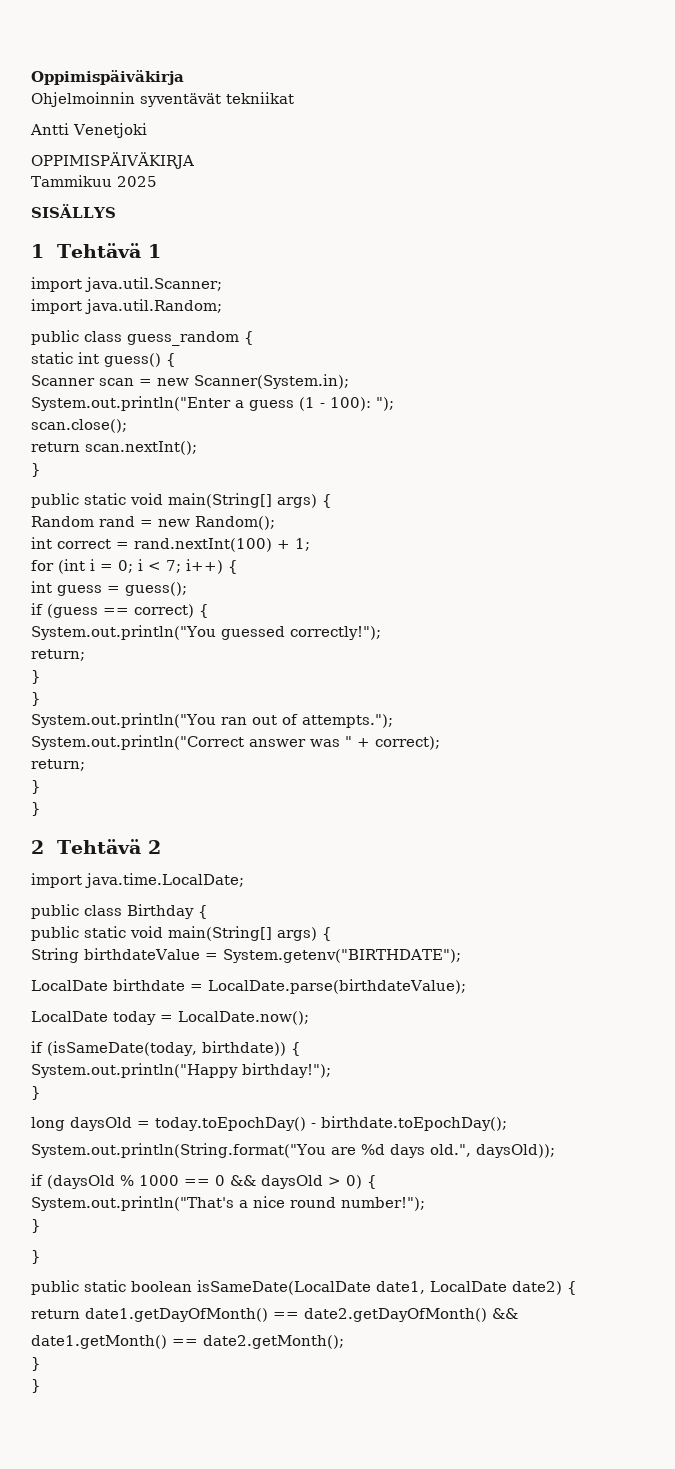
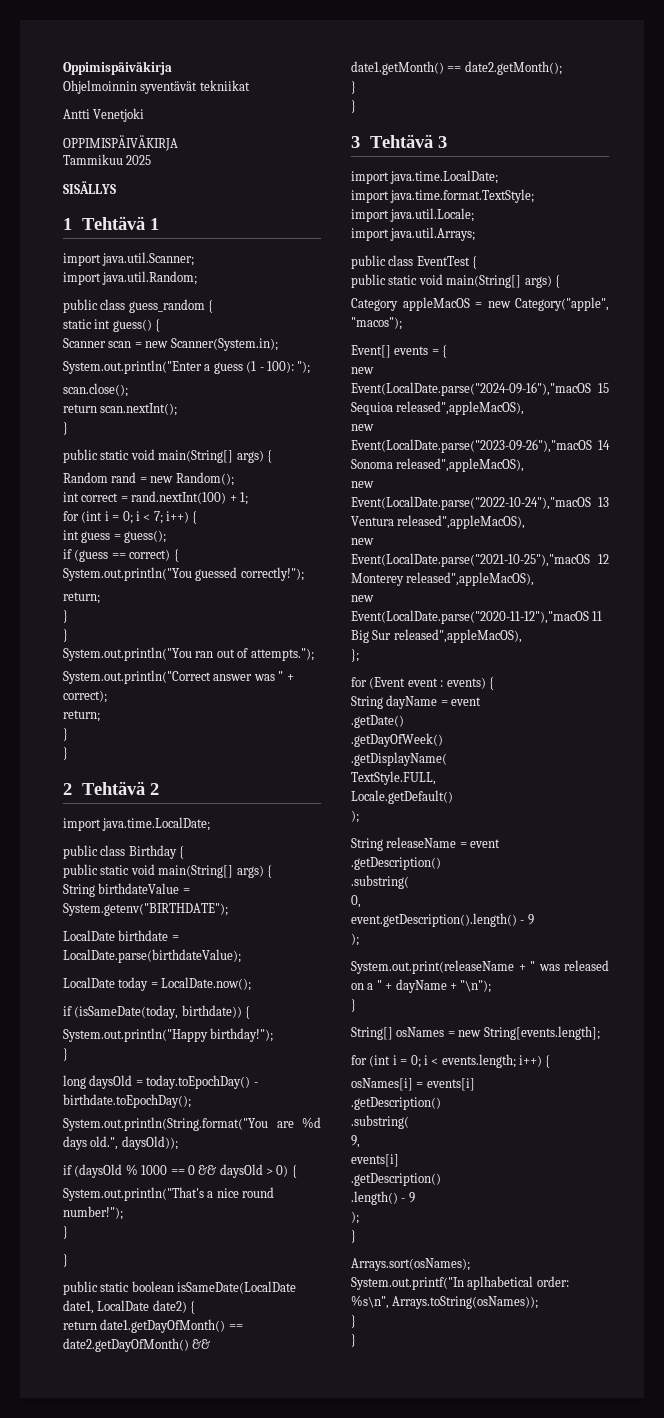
+ 3 Tehtävä 3
+ import java.time.LocalDate;
+ import java.time.format.TextStyle;
+ import java.util.Locale;
+ import java.util.Arrays;
+ public class EventTest {
+ public static void main(String[] args) {
+ Category appleMacOS = new Category("apple", "macos");
+ Event[] events = {
+ new Event(LocalDate.parse("2024-09-16"),"macOS 15 Sequioa released",appleMacOS),
+ new Event(LocalDate.parse("2023-09-26"),"macOS 14 Sonoma released",appleMacOS),
+ new Event(LocalDate.parse("2022-10-24"),"macOS 13 Ventura released",appleMacOS),
+ new Event(LocalDate.parse("2021-10-25"),"macOS 12 Monterey released",appleMacOS),
+ new Event(LocalDate.parse("2020-11-12"),"macOS 11 Big Sur released",appleMacOS),
+ };
+ for (Event event : events) {
+ String dayName = event
+ .getDate()
+ .getDayOfWeek()
+ .getDisplayName(
+ TextStyle.FULL,
+ Locale.getDefault()
+ );
+ String releaseName = event
+ .getDescription()
+ .substring(
+ 0,
+ event.getDescription().length() - 9
+ );
+ System.out.print(releaseName + " was released on a " + dayName + "\n");
+ }
+ String[] osNames = new String[events.length];
+ for (int i = 0; i < events.length; i++) {
+ osNames[i] = events[i]
+ .getDescription()
+ .substring(
+ 9,
+ events[i]
+ .getDescription()
+ .length() - 9
+ );
+ }
+ Arrays.sort(osNames);
+ System.out.printf("In aplhabetical order: %s\n", Arrays.toString(osNames));
+ }
+ }

